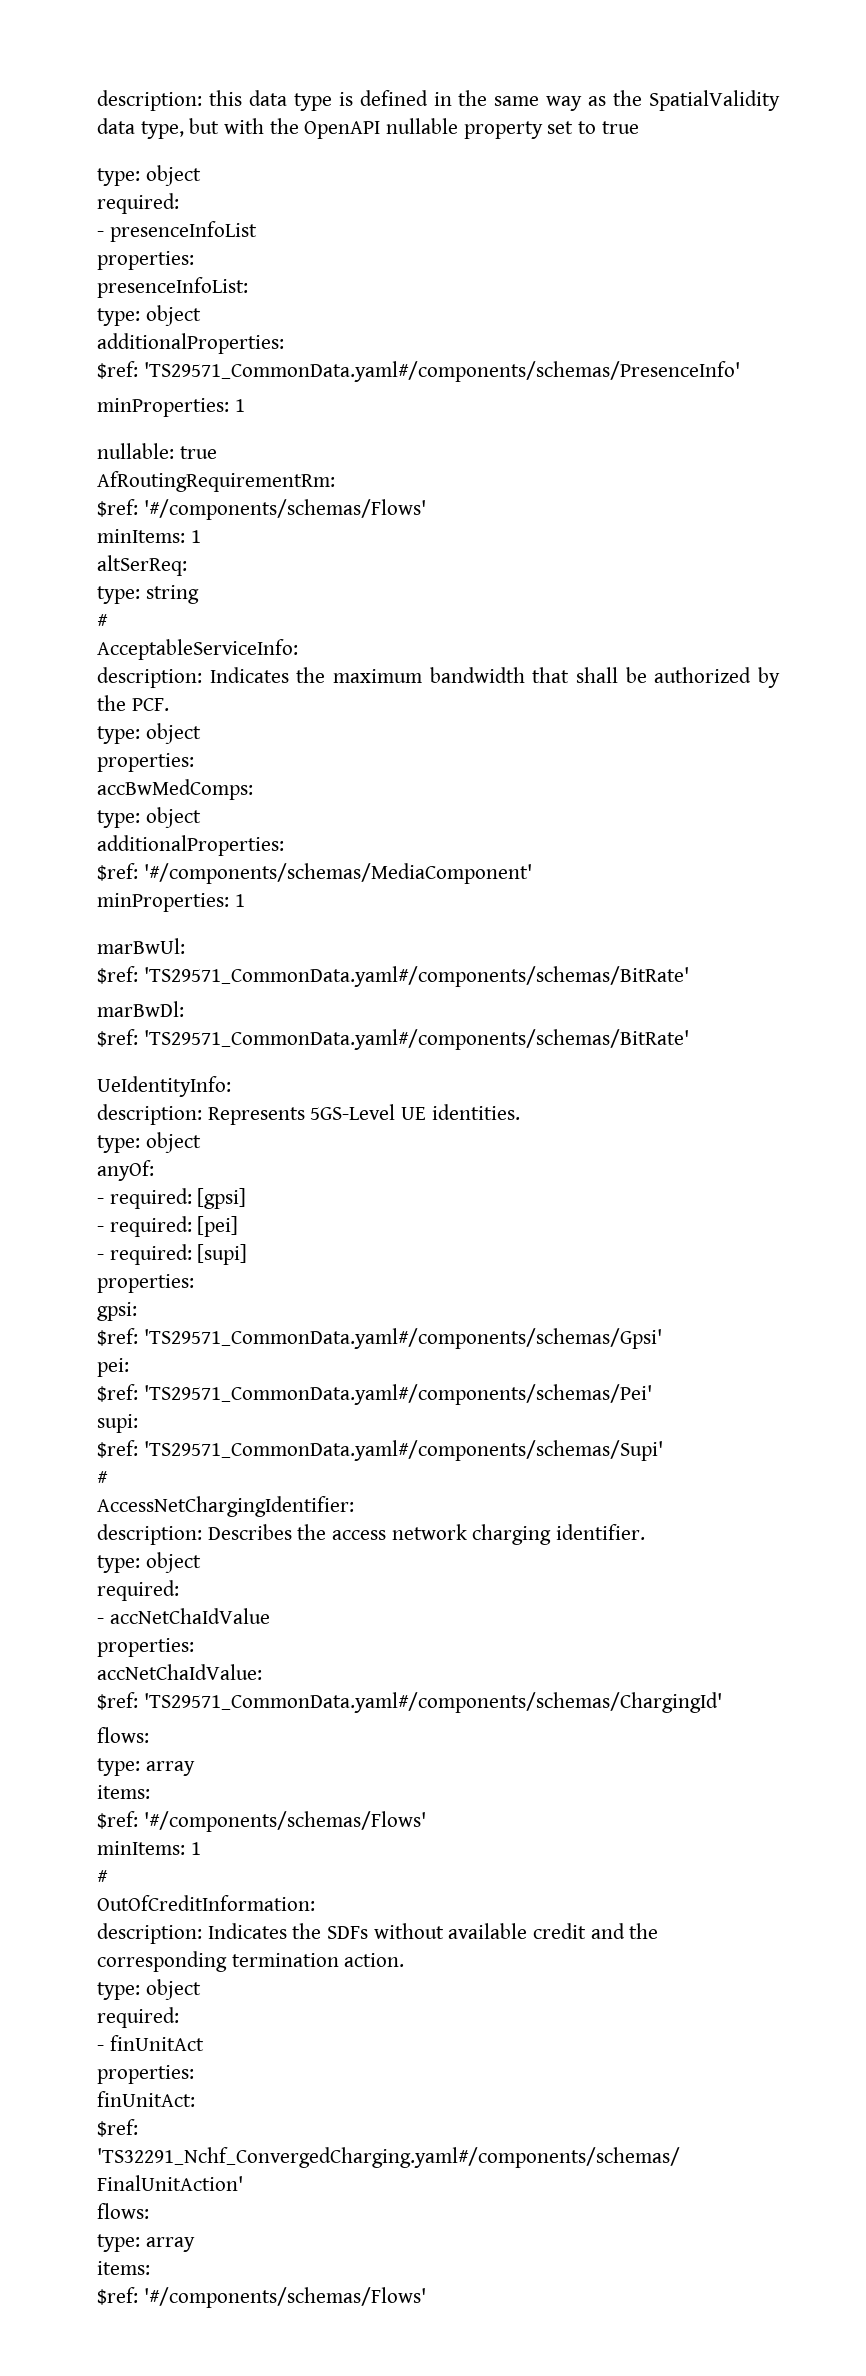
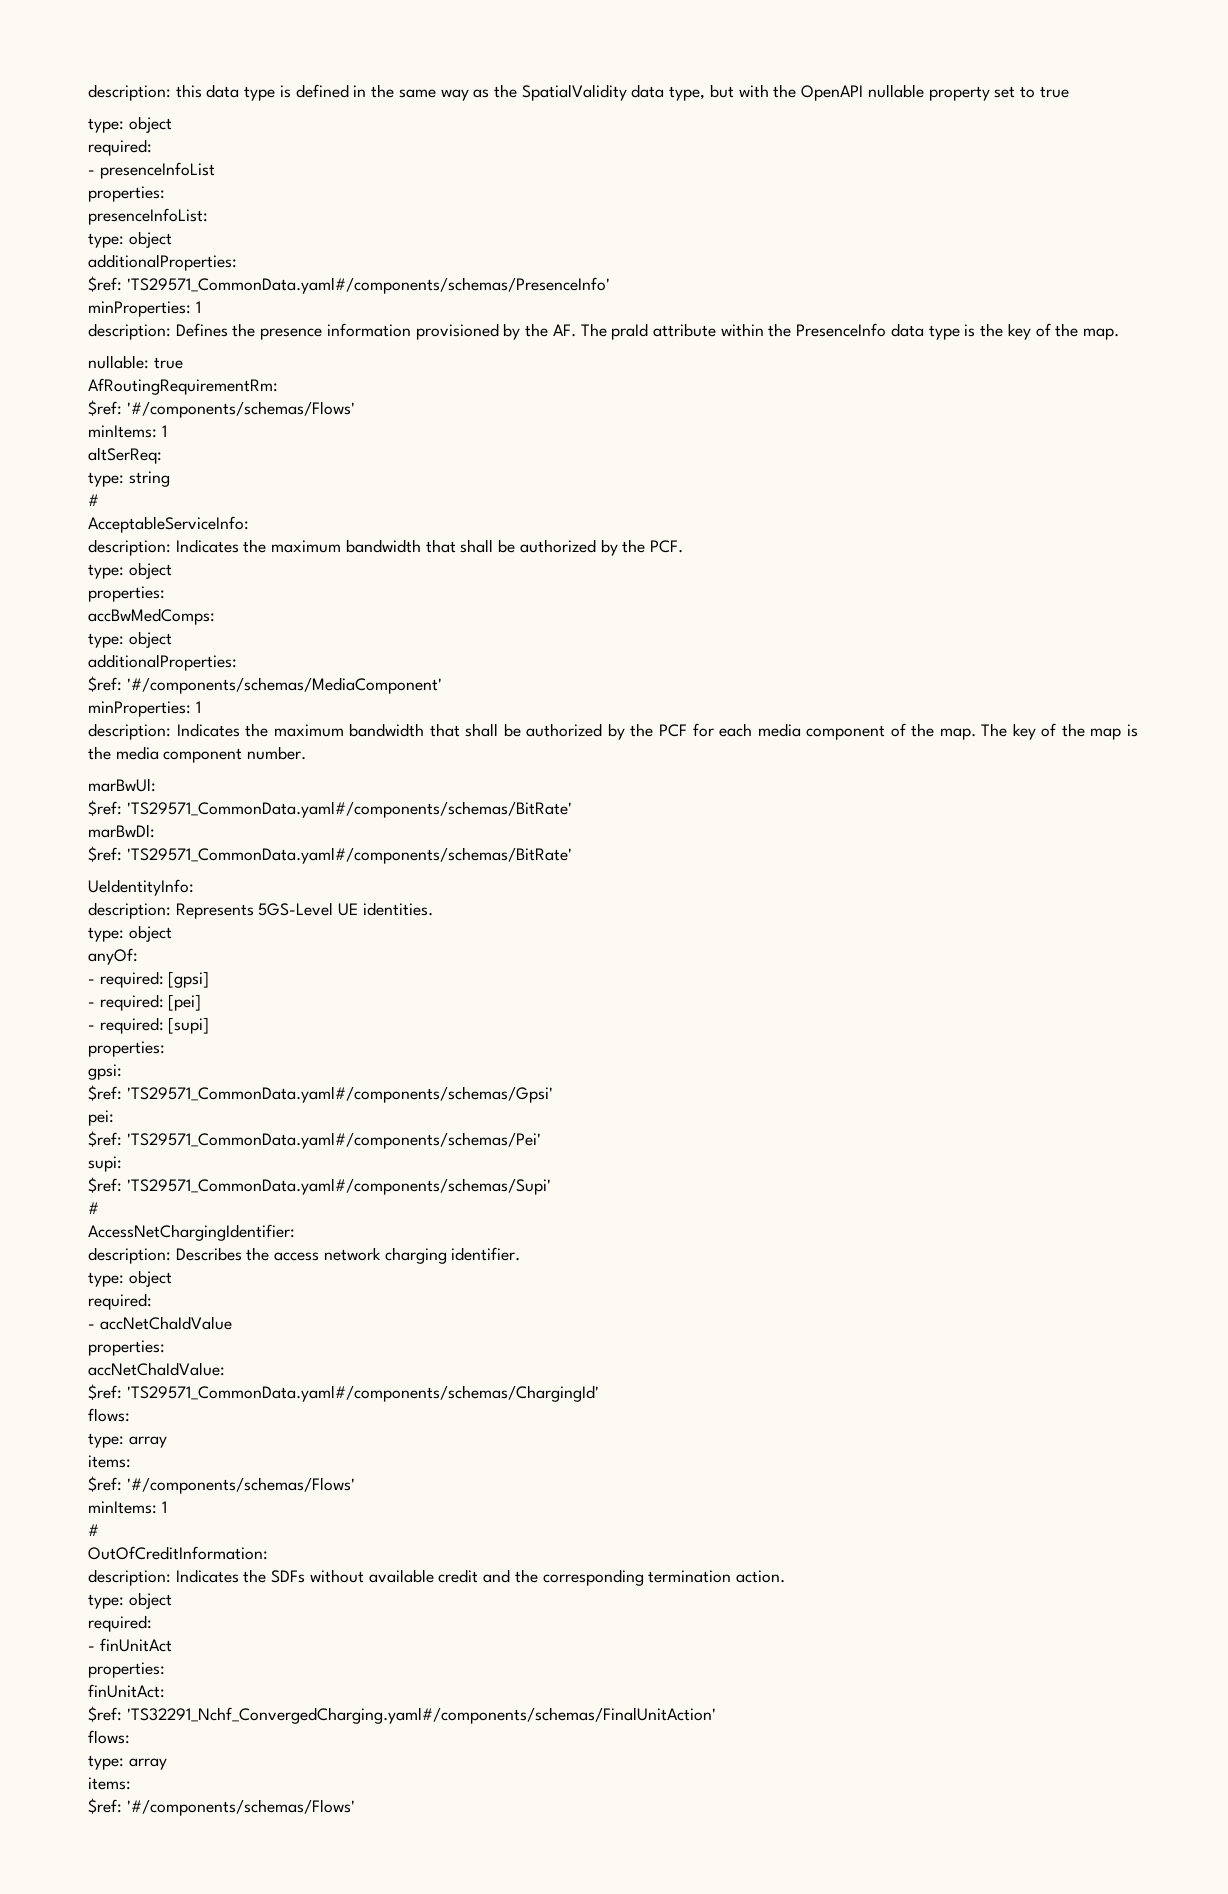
+ description: Defines the presence information provisioned by the AF. The praId attribute within the PresenceInfo data type is the key of the map.
+ description: Indicates the maximum bandwidth that shall be authorized by the PCF for each media component of the map. The key of the map is the media component number.

